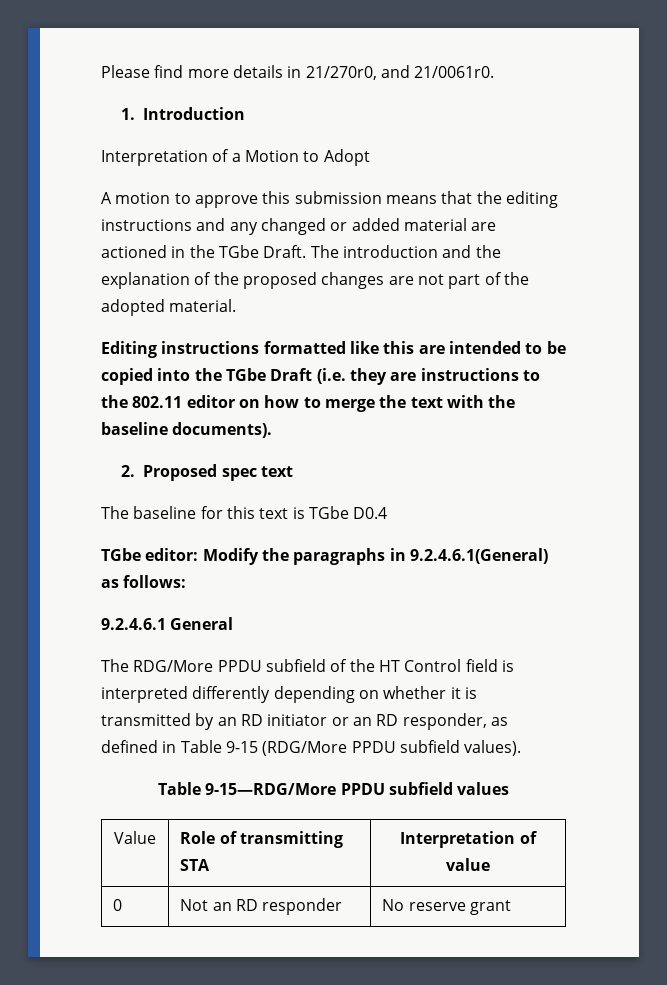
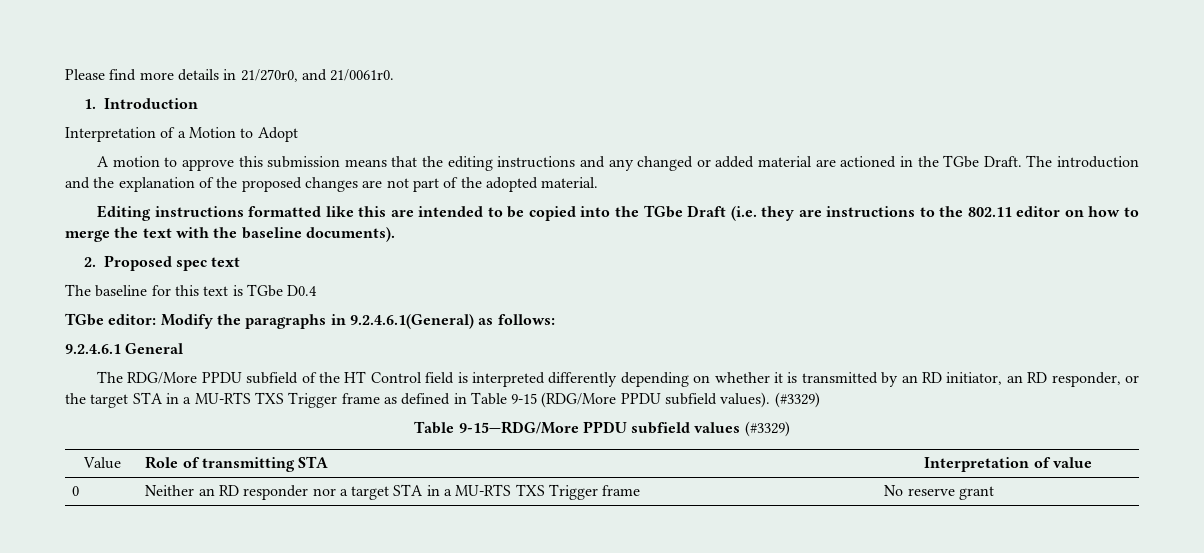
- The RDG/More PPDU subfield of the HT Control field is interpreted differently depending on whether it is transmitted by an RD initiator or an RD responder, as defined in Table 9-15 (RDG/More PPDU subfield values).
+ The RDG/More PPDU subfield of the HT Control field is interpreted differently depending on whether it is transmitted by an RD initiator, an RD responder, or the target STA in a MU-RTS TXS Trigger frame as defined in Table 9-15 (RDG/More PPDU subfield values). (#3329)
- Table 9-15—RDG/More PPDU subfield values
+ Table 9-15—RDG/More PPDU subfield values (#3329)
- 0 | Not an RD responder | No reserve grant
+ 0 | Neither an RD responder nor a target STA in a MU-RTS TXS Trigger frame | No reserve grant

